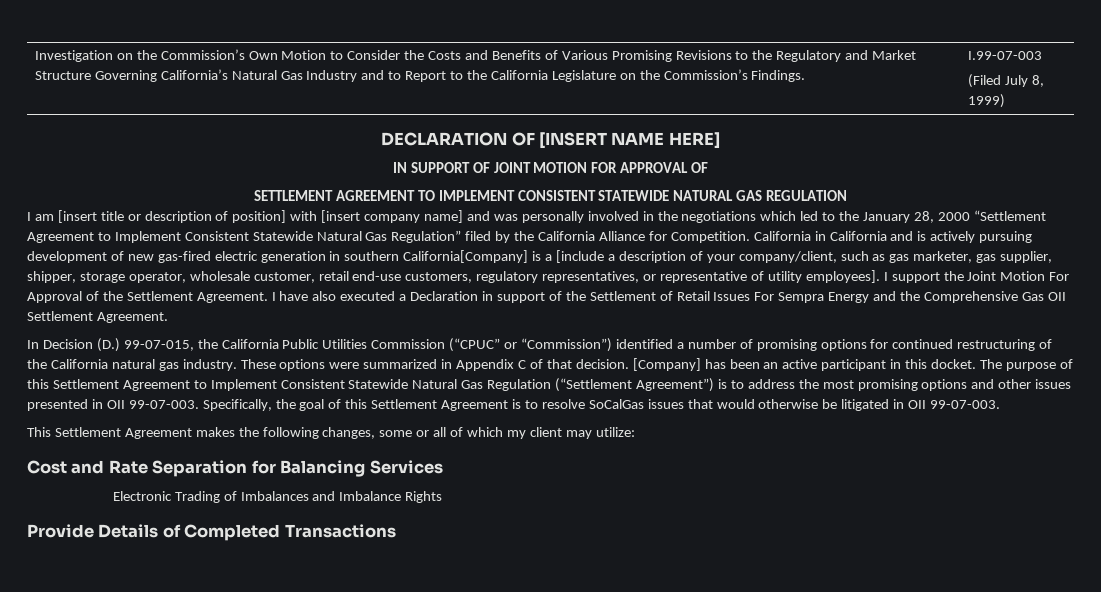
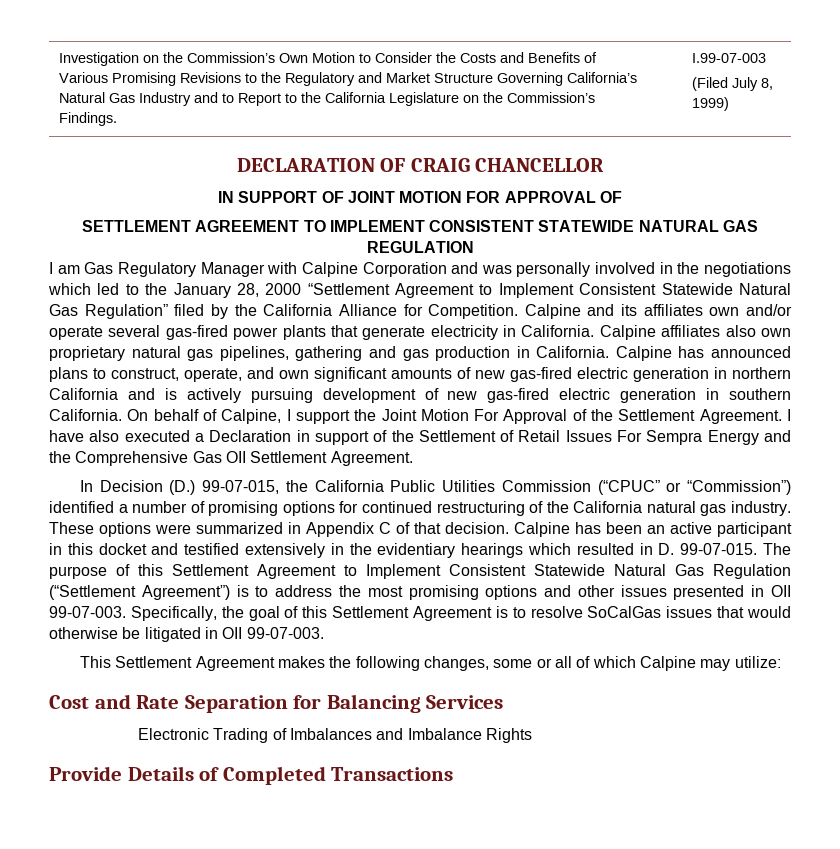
- DECLARATION OF [INSERT NAME HERE]
+ DECLARATION OF CRAIG CHANCELLOR
- I am [insert title or description of position] with [insert company name] and was personally involved in the negotiations which led to the January 28, 2000 “Settlement Agreement to Implement Consistent Statewide Natural Gas Regulation” filed by the California Alliance for Competition.
+ I am Gas Regulatory Manager with Calpine Corporation and was personally involved in the negotiations which led to the January 28, 2000 “Settlement Agreement to Implement Consistent Statewide Natural Gas Regulation” filed by the California Alliance for Competition.
- California in California and is actively pursuing development of new gas-fired electric generation in southern California[Company] is a [include a description of your company/client, such as gas marketer, gas supplier, shipper, storage operator, wholesale customer, retail end-use customers, regulatory representatives, or representative of utility employees]. I support the Joint Motion For Approval of the Settlement Agreement.
+ Calpine and its affiliates own and/or operate several gas-fired power plants that generate electricity in California. Calpine affiliates also own proprietary natural gas pipelines, gathering and gas production in California. Calpine has announced plans to construct, operate, and own significant amounts of new gas-fired electric generation in northern California and is actively pursuing development of new gas-fired electric generation in southern California. On behalf of Calpine, I support the Joint Motion For Approval of the Settlement Agreement.
- [Company] has been an active participant in this docket.
+ Calpine has been an active participant in this docket and testified extensively in the evidentiary hearings which resulted in D. 99-07-015.
- This Settlement Agreement makes the following changes, some or all of which my client may utilize:
+ This Settlement Agreement makes the following changes, some or all of which Calpine may utilize:

